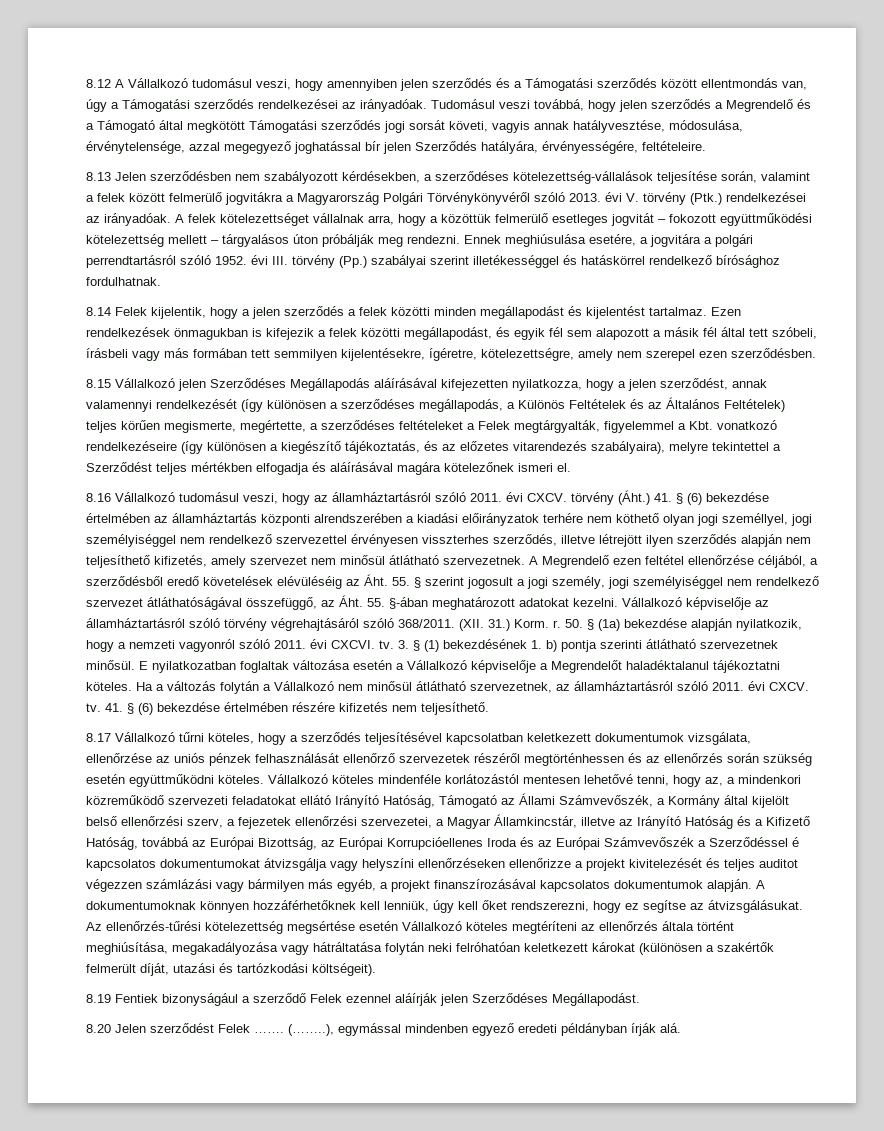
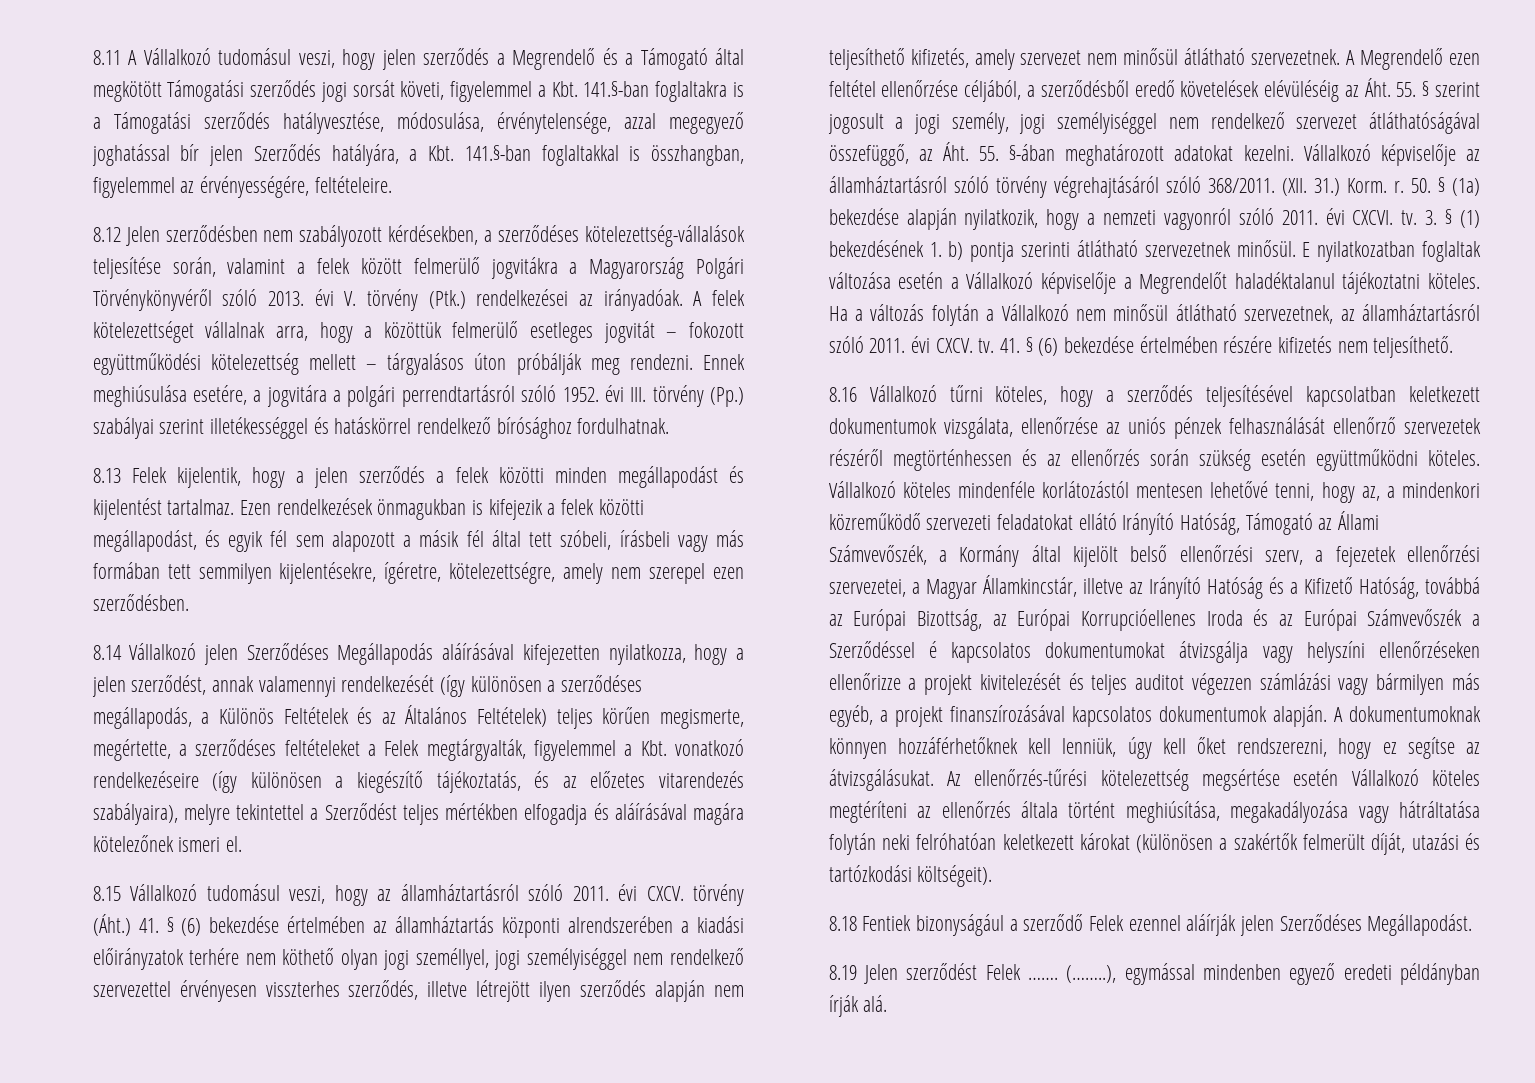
- 8.12 A Vállalkozó tudomásul veszi, hogy amennyiben jelen szerződés és a Támogatási szerződés között ellentmondás van, úgy a Támogatási szerződés rendelkezései az irányadóak. Tudomásul veszi továbbá, hogy jelen szerződés a Megrendelő és a Támogató által megkötött Támogatási szerződés jogi sorsát követi, vagyis annak hatályvesztése, módosulása, érvénytelensége, azzal megegyező joghatással bír jelen Szerződés hatályára, érvényességére, feltételeire.
+ 8.11 A Vállalkozó tudomásul veszi, hogy jelen szerződés a Megrendelő és a Támogató által megkötött Támogatási szerződés jogi sorsát követi, figyelemmel a Kbt. 141.§-ban foglaltakra is a Támogatási szerződés hatályvesztése, módosulása, érvénytelensége, azzal megegyező joghatással bír jelen Szerződés hatályára, a Kbt. 141.§-ban foglaltakkal is összhangban, figyelemmel az érvényességére, feltételeire.
- 8.13 Jelen szerződésben nem szabályozott kérdésekben, a szerződéses kötelezettség-vállalások teljesítése során, valamint a felek között felmerülő jogvitákra a Magyarország Polgári Törvénykönyvéről szóló 2013. évi V. törvény (Ptk.) rendelkezései az irányadóak.
+ 8.12 Jelen szerződésben nem szabályozott kérdésekben, a szerződéses kötelezettség-vállalások teljesítése során, valamint a felek között felmerülő jogvitákra a Magyarország Polgári Törvénykönyvéről szóló 2013. évi V. törvény (Ptk.) rendelkezései az irányadóak.
- 8.14 Felek kijelentik, hogy a jelen szerződés a felek közötti minden megállapodást és kijelentést tartalmaz.
+ 8.13 Felek kijelentik, hogy a jelen szerződés a felek közötti minden megállapodást és kijelentést tartalmaz.
- 8.15 Vállalkozó jelen Szerződéses Megállapodás aláírásával kifejezetten nyilatkozza, hogy a jelen szerződést, annak valamennyi rendelkezését (így különösen a szerződéses megállapodás, a Különös Feltételek és az Általános Feltételek) teljes körűen megismerte, megértette, a szerződéses feltételeket a Felek megtárgyalták, figyelemmel a Kbt. vonatkozó rendelkezéseire (így különösen a kiegészítő tájékoztatás, és az előzetes vitarendezés szabályaira), melyre tekintettel a Szerződést teljes mértékben elfogadja és aláírásával magára kötelezőnek ismeri el.
+ 8.14 Vállalkozó jelen Szerződéses Megállapodás aláírásával kifejezetten nyilatkozza, hogy a jelen szerződést, annak valamennyi rendelkezését (így különösen a szerződéses megállapodás, a Különös Feltételek és az Általános Feltételek) teljes körűen megismerte, megértette, a szerződéses feltételeket a Felek megtárgyalták, figyelemmel a Kbt. vonatkozó rendelkezéseire (így különösen a kiegészítő tájékoztatás, és az előzetes vitarendezés szabályaira), melyre tekintettel a Szerződést teljes mértékben elfogadja és aláírásával magára kötelezőnek ismeri el.
- 8.16 Vállalkozó tudomásul veszi, hogy az államháztartásról szóló 2011. évi CXCV. törvény (Áht.) 41. § (6) bekezdése értelmében az államháztartás központi alrendszerében a kiadási előirányzatok terhére nem köthető olyan jogi személlyel, jogi személyiséggel nem rendelkező szervezettel érvényesen visszterhes szerződés, illetve létrejött ilyen szerződés alapján nem teljesíthető kifizetés, amely szervezet nem minősül átlátható szervezetnek.
+ 8.15 Vállalkozó tudomásul veszi, hogy az államháztartásról szóló 2011. évi CXCV. törvény (Áht.) 41. § (6) bekezdése értelmében az államháztartás központi alrendszerében a kiadási előirányzatok terhére nem köthető olyan jogi személlyel, jogi személyiséggel nem rendelkező szervezettel érvényesen visszterhes szerződés, illetve létrejött ilyen szerződés alapján nem teljesíthető kifizetés, amely szervezet nem minősül átlátható szervezetnek.
- 8.17 Vállalkozó tűrni köteles, hogy a szerződés teljesítésével kapcsolatban keletkezett dokumentumok vizsgálata, ellenőrzése az uniós pénzek felhasználását ellenőrző szervezetek részéről megtörténhessen és az ellenőrzés során szükség esetén együttműködni köteles.
+ 8.16 Vállalkozó tűrni köteles, hogy a szerződés teljesítésével kapcsolatban keletkezett dokumentumok vizsgálata, ellenőrzése az uniós pénzek felhasználását ellenőrző szervezetek részéről megtörténhessen és az ellenőrzés során szükség esetén együttműködni köteles.
- 8.19 Fentiek bizonyságául a szerződő Felek ezennel aláírják jelen Szerződéses Megállapodást.
+ 8.18 Fentiek bizonyságául a szerződő Felek ezennel aláírják jelen Szerződéses Megállapodást.
- 8.20 Jelen szerződést Felek …….
+ 8.19 Jelen szerződést Felek …….

